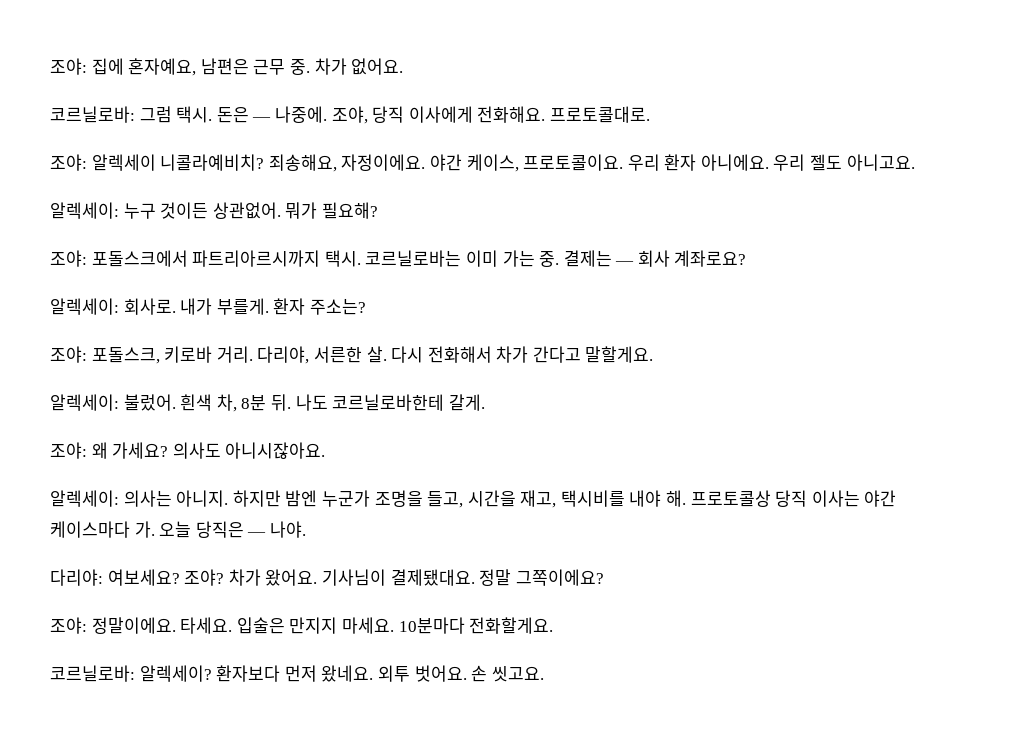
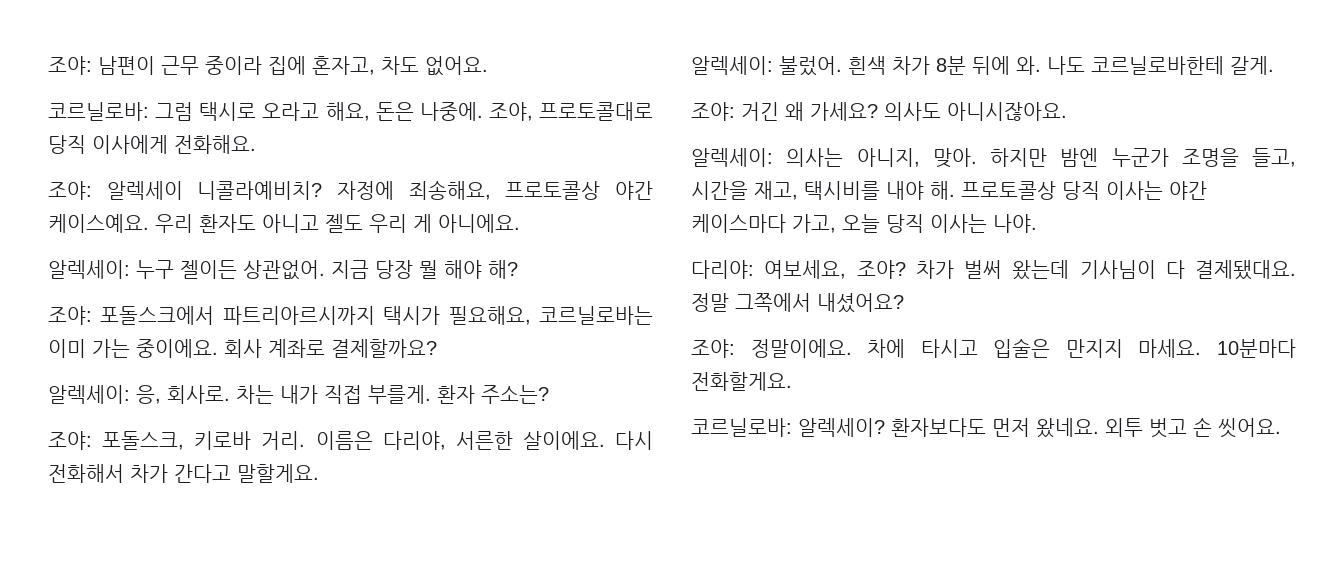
- 조야: 집에 혼자예요, 남편은 근무 중. 차가 없어요.
+ 조야: 남편이 근무 중이라 집에 혼자고, 차도 없어요.
- 코르닐로바: 그럼 택시. 돈은 — 나중에.
+ 코르닐로바: 그럼 택시로 오라고 해요, 돈은 나중에.
- 조야, 당직 이사에게 전화해요. 프로토콜대로.
+ 조야, 프로토콜대로 당직 이사에게 전화해요.
- 죄송해요, 자정이에요. 야간 케이스, 프로토콜이요. 우리 환자 아니에요. 우리 젤도 아니고요.
- 알렉세이: 누구 것이든 상관없어. 뭐가 필요해?
+ 자정에 죄송해요, 프로토콜상 야간 케이스예요. 우리 환자도 아니고 젤도 우리 게 아니에요.
+ 알렉세이: 누구 젤이든 상관없어. 지금 당장 뭘 해야 해?
- 조야: 포돌스크에서 파트리아르시까지 택시. 코르닐로바는 이미 가는 중. 결제는 — 회사 계좌로요?
- 알렉세이: 회사로. 내가 부를게.
+ 조야: 포돌스크에서 파트리아르시까지 택시가 필요해요, 코르닐로바는 이미 가는 중이에요. 회사 계좌로 결제할까요?
+ 알렉세이: 응, 회사로. 차는 내가 직접 부를게.
- 다리야, 서른한 살.
+ 이름은 다리야, 서른한 살이에요.
- 흰색 차, 8분 뒤.
+ 흰색 차가 8분 뒤에 와.
- 조야: 왜 가세요?
+ 조야: 거긴 왜 가세요?
- 알렉세이: 의사는 아니지.
+ 알렉세이: 의사는 아니지, 맞아.
- 프로토콜상 당직 이사는 야간 케이스마다 가. 오늘 당직은 — 나야.
+ 프로토콜상 당직 이사는 야간 케이스마다 가고, 오늘 당직 이사는 나야.
- 다리야: 여보세요? 조야?
+ 다리야: 여보세요, 조야?
- 차가 왔어요. 기사님이 결제됐대요. 정말 그쪽이에요?
+ 차가 벌써 왔는데 기사님이 다 결제됐대요. 정말 그쪽에서 내셨어요?
- 타세요. 입술은 만지지 마세요.
+ 차에 타시고 입술은 만지지 마세요.
- 환자보다 먼저 왔네요.
+ 환자보다도 먼저 왔네요.
- 외투 벗어요. 손 씻고요.
+ 외투 벗고 손 씻어요.

